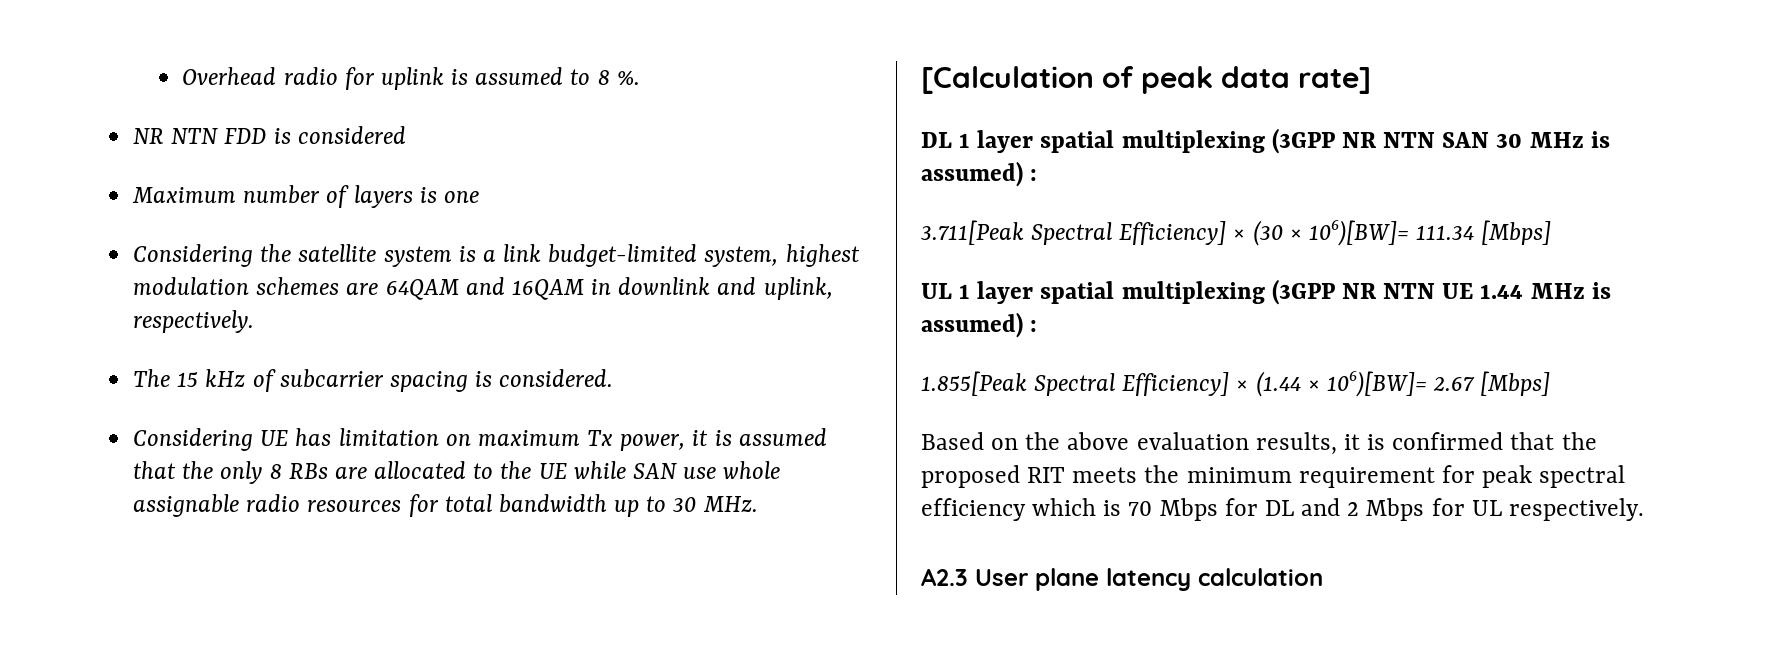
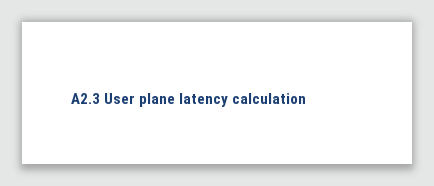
- Overhead radio for uplink is assumed to 8 %.
- NR NTN FDD is considered
- Maximum number of layers is one
- Considering the satellite system is a link budget-limited system, highest modulation schemes are 64QAM and 16QAM in downlink and uplink, respectively.
- The 15 kHz of subcarrier spacing is considered.
- Considering UE has limitation on maximum Tx power, it is assumed that the only 8 RBs are allocated to the UE while SAN use whole assignable radio resources for total bandwidth up to 30 MHz.
- [Calculation of peak data rate]
- DL 1 layer spatial multiplexing (3GPP NR NTN SAN 30 MHz is assumed) :
- 3.711[Peak Spectral Efficiency] × (30 × 106)[BW]= 111.34 [Mbps]
- UL 1 layer spatial multiplexing (3GPP NR NTN UE 1.44 MHz is assumed) :
- 1.855[Peak Spectral Efficiency] × (1.44 × 106)[BW]= 2.67 [Mbps]
- Based on the above evaluation results, it is confirmed that the proposed RIT meets the minimum requirement for peak spectral efficiency which is 70 Mbps for DL and 2 Mbps for UL respectively.

